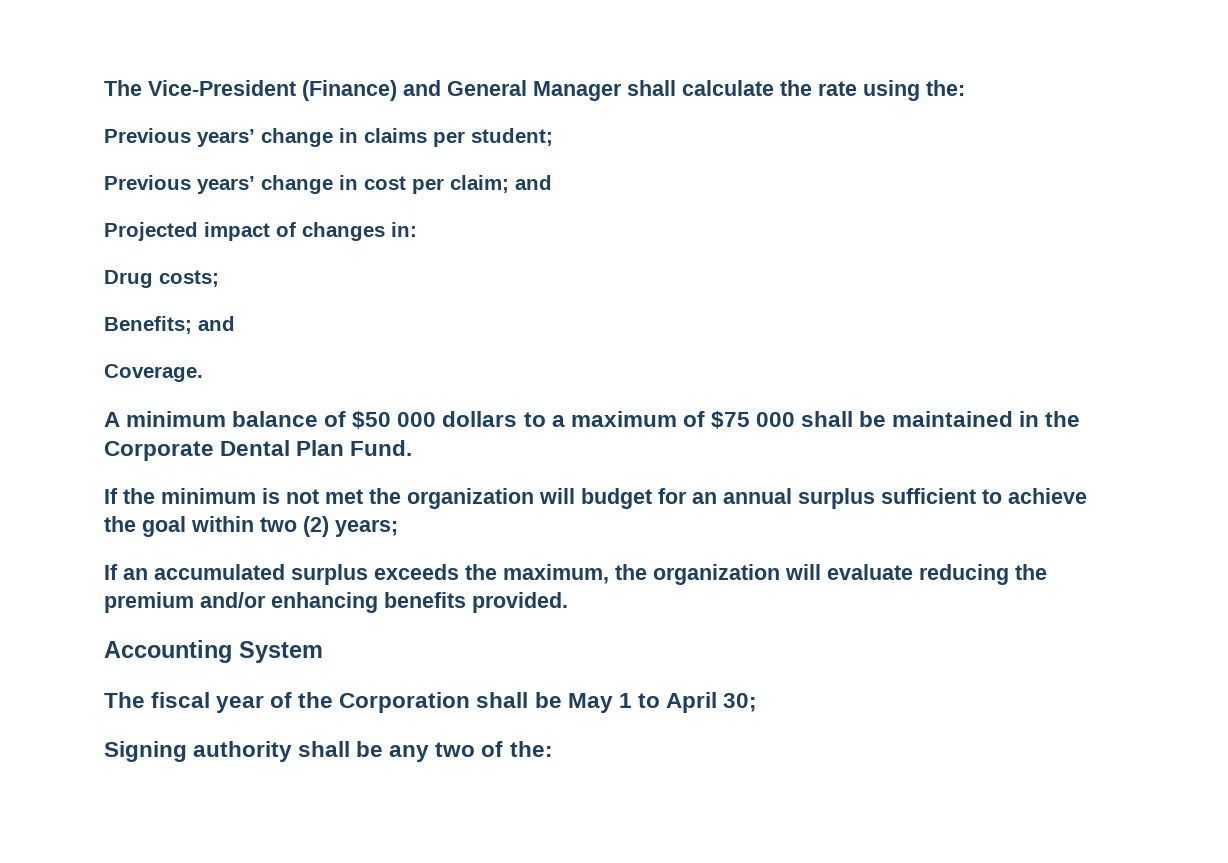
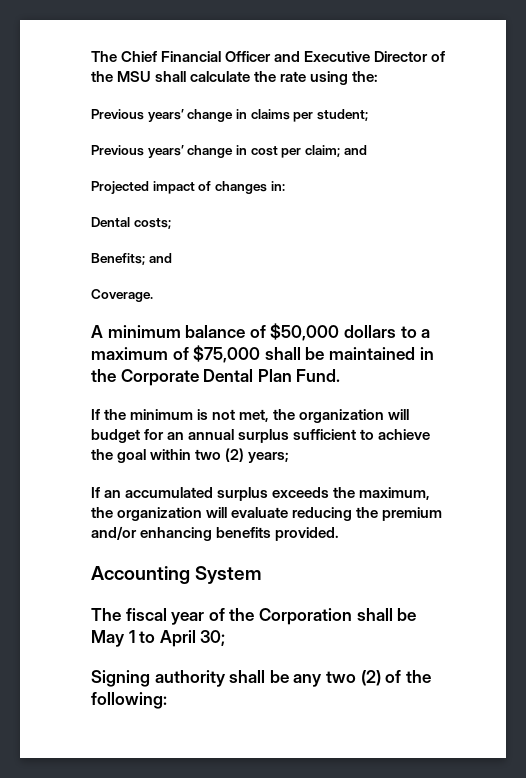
- The Vice-President (Finance) and General Manager shall calculate the rate using the:
+ The Chief Financial Officer and Executive Director of the MSU shall calculate the rate using the:
- Drug costs;
+ Dental costs;
- A minimum balance of $50 000 dollars to a maximum of $75 000 shall be maintained in the Corporate Dental Plan Fund.
+ A minimum balance of $50,000 dollars to a maximum of $75,000 shall be maintained in the Corporate Dental Plan Fund.
- If the minimum is not met the organization will budget for an annual surplus sufficient to achieve the goal within two (2) years;
+ If the minimum is not met, the organization will budget for an annual surplus sufficient to achieve the goal within two (2) years;
- Signing authority shall be any two of the:
+ Signing authority shall be any two (2) of the following:

